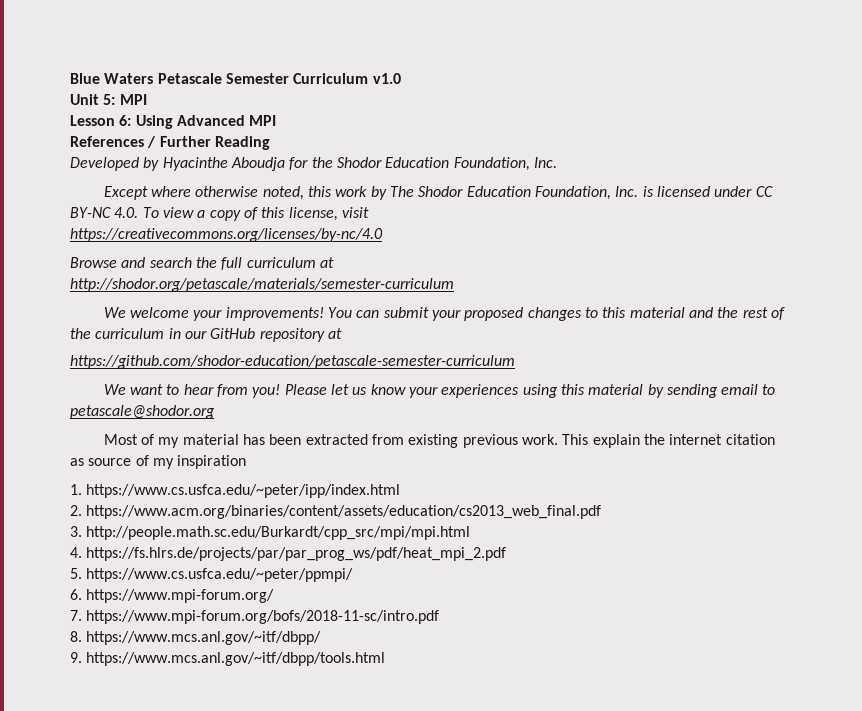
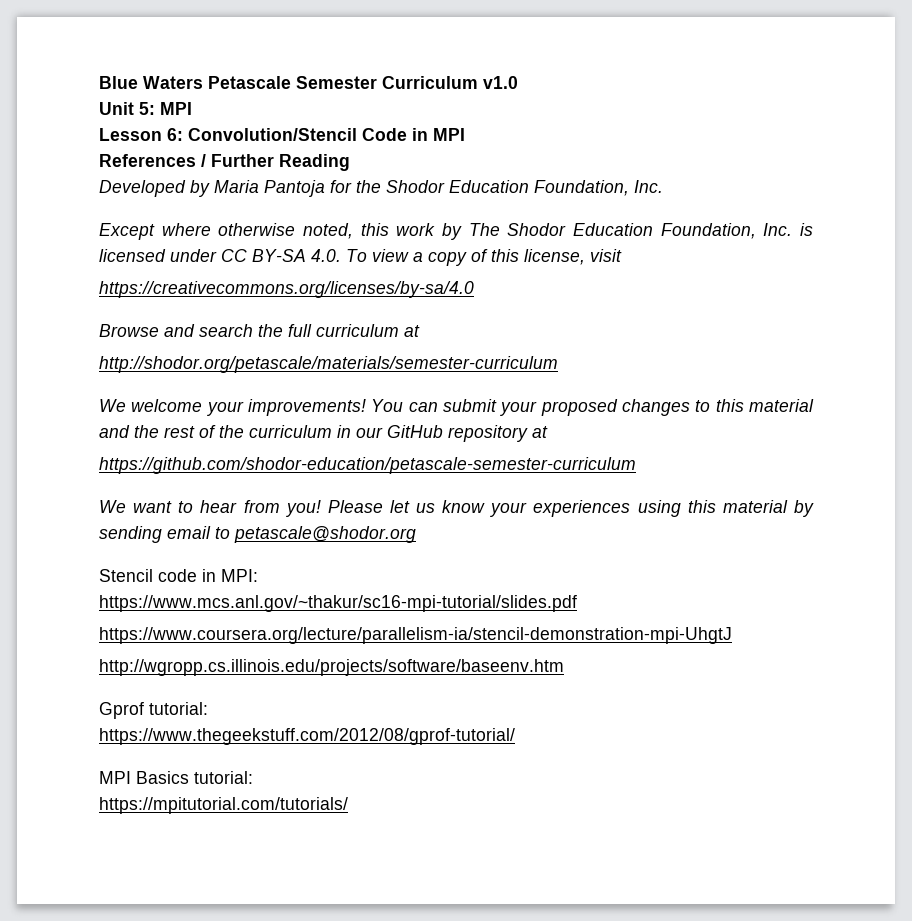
- Lesson 6: Using Advanced MPI
+ Lesson 6: Convolution/Stencil Code in MPI
- Developed by Hyacinthe Aboudja for the Shodor Education Foundation, Inc.
+ Developed by Maria Pantoja for the Shodor Education Foundation, Inc.
- Except where otherwise noted, this work by The Shodor Education Foundation, Inc. is licensed under CC BY-NC 4.0. To view a copy of this license, visit
+ Except where otherwise noted, this work by The Shodor Education Foundation, Inc. is licensed under CC BY-SA 4.0. To view a copy of this license, visit
- https://creativecommons.org/licenses/by-nc/4.0
+ https://creativecommons.org/licenses/by-sa/4.0
- Most of my material has been extracted from existing previous work. This explain the internet citation as source of my inspiration
- 1. https://www.cs.usfca.edu/~peter/ipp/index.html
- 2. https://www.acm.org/binaries/content/assets/education/cs2013_web_final.pdf
- 3. http://people.math.sc.edu/Burkardt/cpp_src/mpi/mpi.html
- 4. https://fs.hlrs.de/projects/par/par_prog_ws/pdf/heat_mpi_2.pdf
- 5. https://www.cs.usfca.edu/~peter/ppmpi/
- 6. https://www.mpi-forum.org/
- 7. https://www.mpi-forum.org/bofs/2018-11-sc/intro.pdf
- 8. https://www.mcs.anl.gov/~itf/dbpp/
- 9. https://www.mcs.anl.gov/~itf/dbpp/tools.html
+ Stencil code in MPI:
+ https://www.mcs.anl.gov/~thakur/sc16-mpi-tutorial/slides.pdf
+ https://www.coursera.org/lecture/parallelism-ia/stencil-demonstration-mpi-UhgtJ
+ http://wgropp.cs.illinois.edu/projects/software/baseenv.htm
+ Gprof tutorial:
+ https://www.thegeekstuff.com/2012/08/gprof-tutorial/
+ MPI Basics tutorial:
+ https://mpitutorial.com/tutorials/

